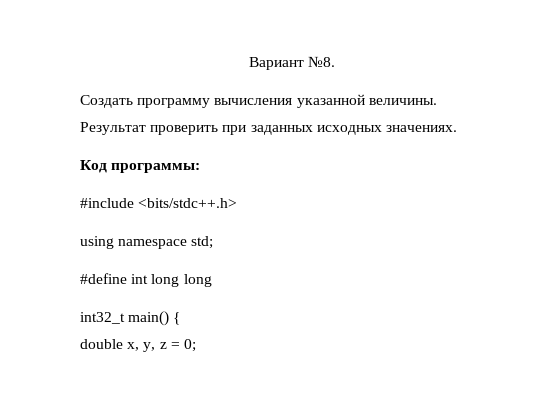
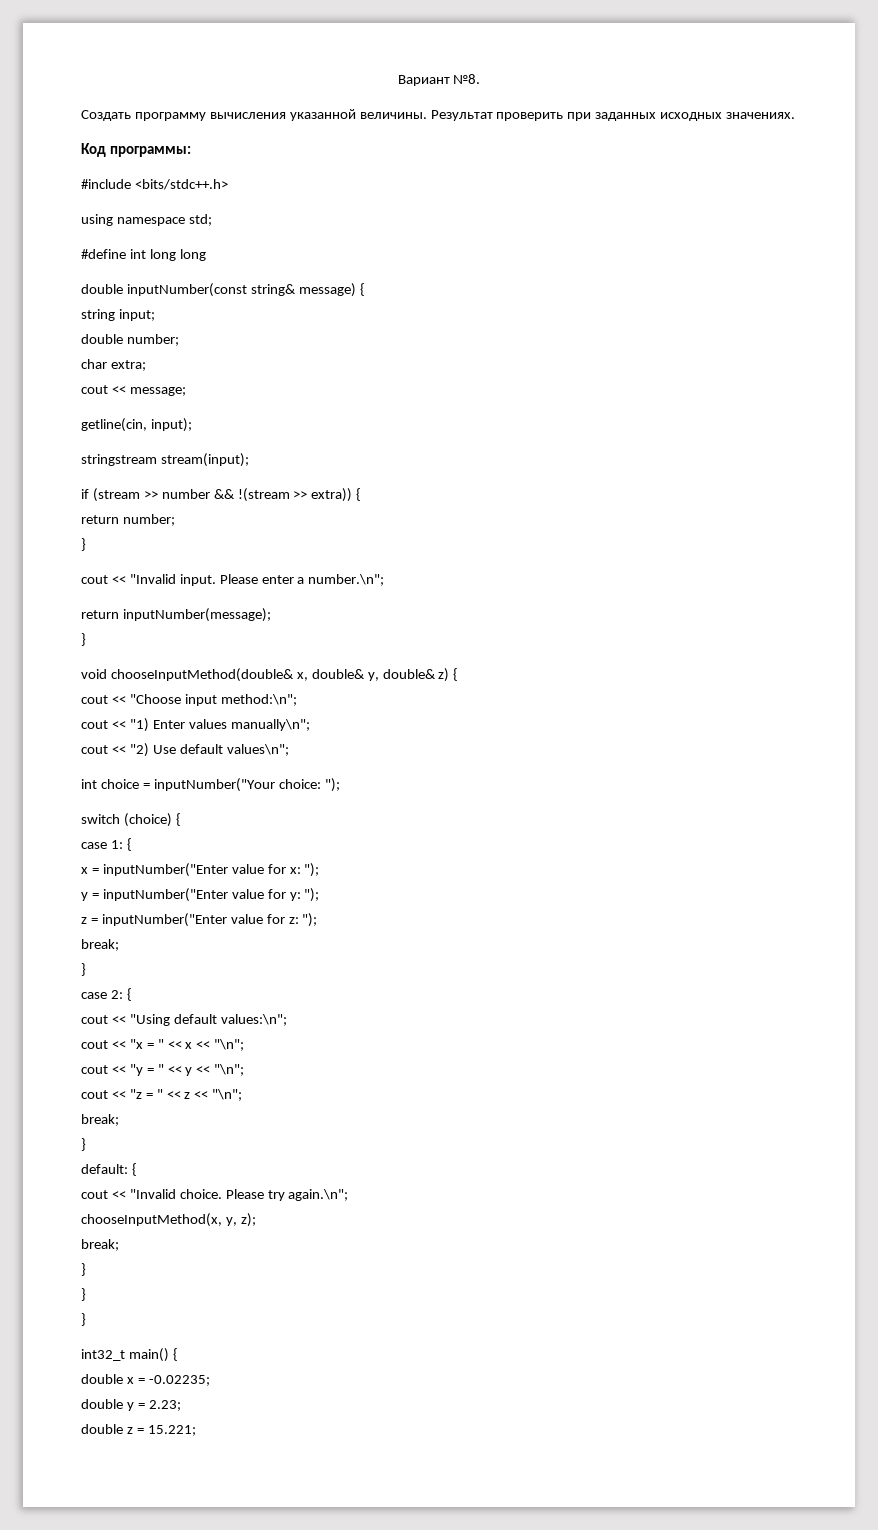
+ double inputNumber(const string& message) {
+ string input;
+ double number;
+ char extra;
+ cout << message;
+ getline(cin, input);
+ stringstream stream(input);
+ if (stream >> number && !(stream >> extra)) {
+ return number;
+ }
+ cout << "Invalid input. Please enter a number.\n";
+ return inputNumber(message);
+ }
+ void chooseInputMethod(double& x, double& y, double& z) {
+ cout << "Choose input method:\n";
+ cout << "1) Enter values manually\n";
+ cout << "2) Use default values\n";
+ int choice = inputNumber("Your choice: ");
+ switch (choice) {
+ case 1: {
+ x = inputNumber("Enter value for x: ");
+ y = inputNumber("Enter value for y: ");
+ z = inputNumber("Enter value for z: ");
+ break;
+ }
+ case 2: {
+ cout << "Using default values:\n";
+ cout << "x = " << x << "\n";
+ cout << "y = " << y << "\n";
+ cout << "z = " << z << "\n";
+ break;
+ }
+ default: {
+ cout << "Invalid choice. Please try again.\n";
+ chooseInputMethod(x, y, z);
+ break;
+ }
+ }
+ }
  int32_t main() {
- double x, y, z = 0;
+ double x = -0.02235;
+ double y = 2.23;
+ double z = 15.221;

